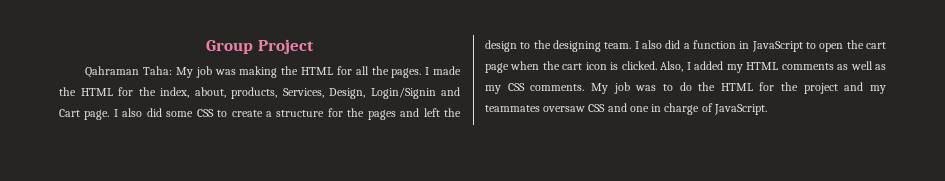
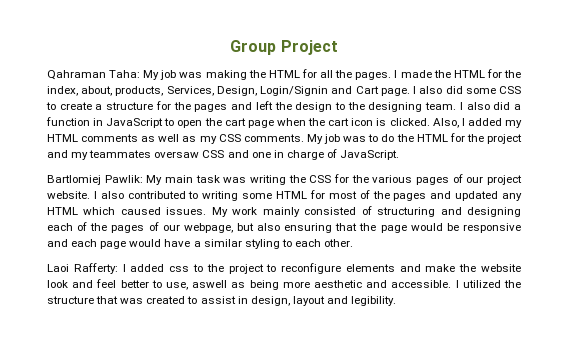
+ Bartlomiej Pawlik: My main task was writing the CSS for the various pages of our project website. I also contributed to writing some HTML for most of the pages and updated any HTML which caused issues. My work mainly consisted of structuring and designing each of the pages of our webpage, but also ensuring that the page would be responsive and each page would have a similar styling to each other.
+ Laoi Rafferty: I added css to the project to reconfigure elements and make the website look and feel better to use, aswell as being more aesthetic and accessible. I utilized the structure that was created to assist in design, layout and legibility.

